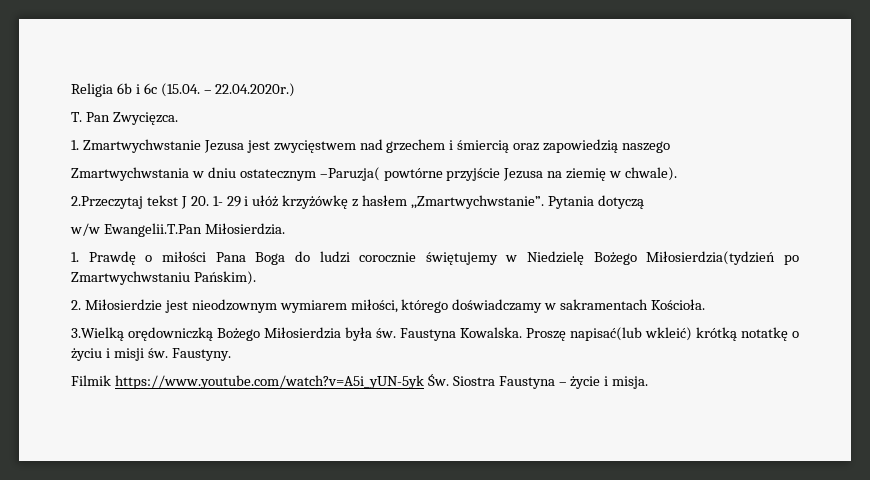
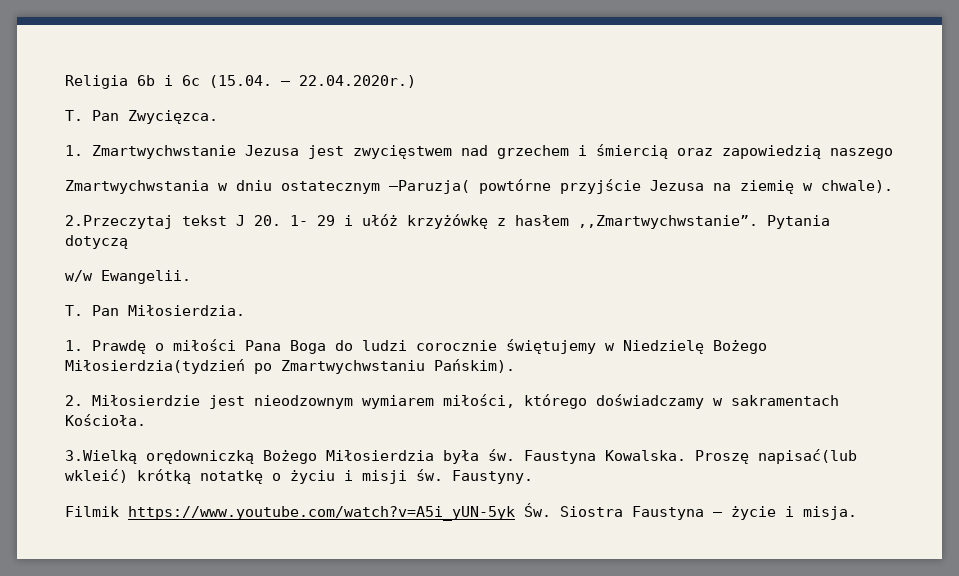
- w/w Ewangelii.T.Pan Miłosierdzia.
+ w/w Ewangelii.
+ T. Pan Miłosierdzia.

